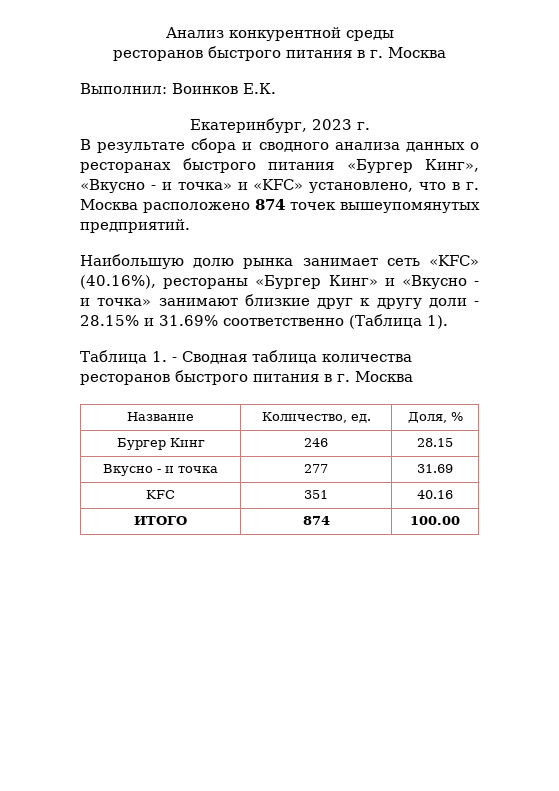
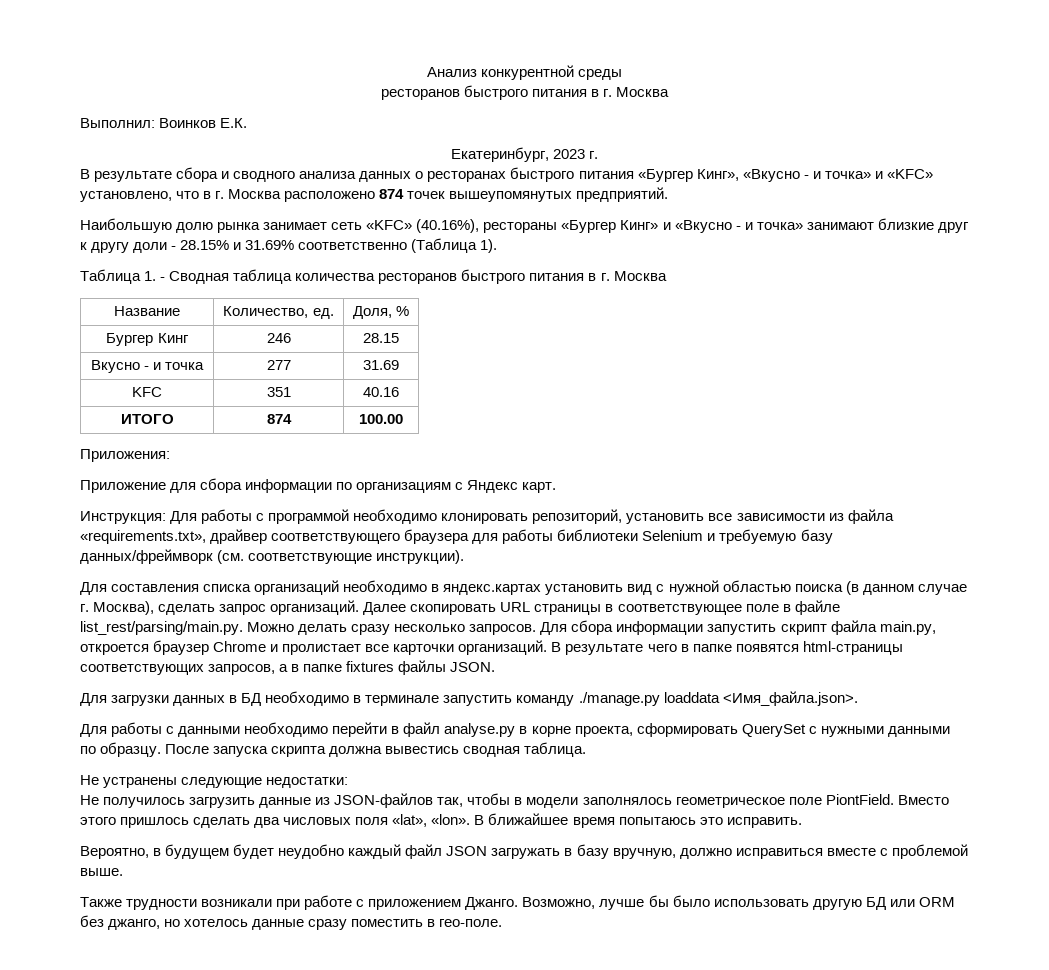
+ Приложения:
+ Приложение для сбора информации по организациям с Яндекс карт.
+ Инструкция: Для работы с программой необходимо клонировать репозиторий, установить все зависимости из файла «requirements.txt», драйвер соответствующего браузера для работы библиотеки Selenium и требуемую базу данных/фреймворк (см. соответствующие инструкции).
+ Для составления списка организаций необходимо в яндекс.картах установить вид с нужной областью поиска (в данном случае г. Москва), сделать запрос организаций. Далее скопировать URL страницы в соответствующее поле в файле list_rest/parsing/main.py. Можно делать сразу несколько запросов. Для сбора информации запустить скрипт файла main.py, откроется браузер Chrome и пролистает все карточки организаций. В результате чего в папке появятся html-страницы соответствующих запросов, а в папке fixtures файлы JSON.
+ Для загрузки данных в БД необходимо в терминале запустить команду ./manage.py loaddata <Имя_файла.json>.
+ Для работы с данными необходимо перейти в файл analyse.py в корне проекта, сформировать QuerySet с нужными данными по образцу. После запуска скрипта должна вывестись сводная таблица.
+ Не устранены следующие недостатки:
+ Не получилось загрузить данные из JSON-файлов так, чтобы в модели заполнялось геометрическое поле PiontField. Вместо этого пришлось сделать два числовых поля «lat», «lon». В ближайшее время попытаюсь это исправить.
+ Вероятно, в будущем будет неудобно каждый файл JSON загружать в базу вручную, должно исправиться вместе с проблемой выше.
+ Также трудности возникали при работе с приложением Джанго. Возможно, лучше бы было использовать другую БД или ORM без джанго, но хотелось данные сразу поместить в гео-поле.

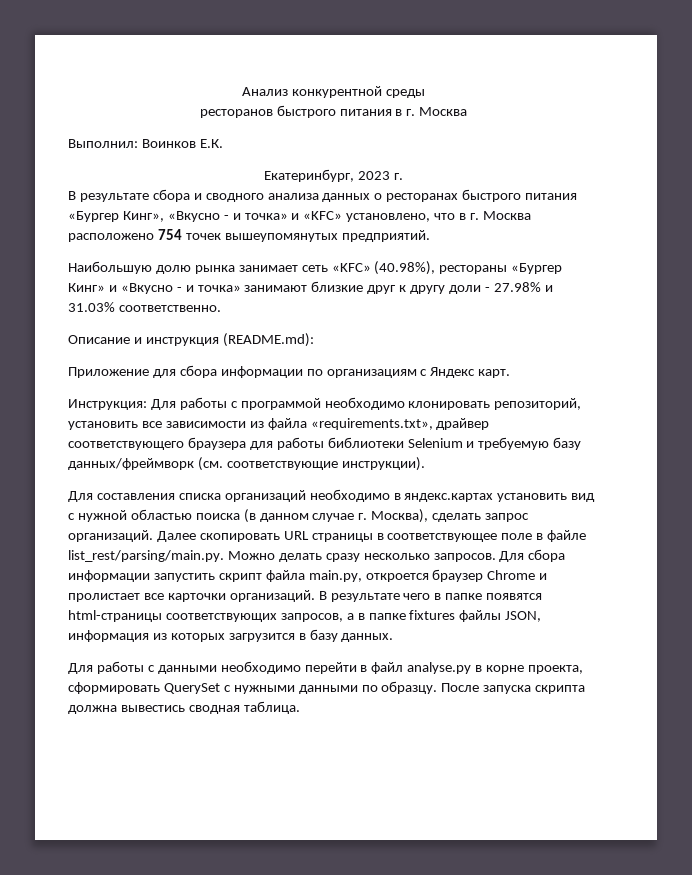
- В результате сбора и сводного анализа данных о ресторанах быстрого питания «Бургер Кинг», «Вкусно - и точка» и «KFC» установлено, что в г. Москва расположено 874 точек вышеупомянутых предприятий.
+ В результате сбора и сводного анализа данных о ресторанах быстрого питания «Бургер Кинг», «Вкусно - и точка» и «KFC» установлено, что в г. Москва расположено 754 точек вышеупомянутых предприятий.
- Наибольшую долю рынка занимает сеть «KFC» (40.16%), рестораны «Бургер Кинг» и «Вкусно - и точка» занимают близкие друг к другу доли - 28.15% и 31.69% соответственно (Таблица 1).
- Таблица 1. - Сводная таблица количества ресторанов быстрого питания в г. Москва
- Название | Количество, ед. | Доля, %
- Бургер Кинг | 246 | 28.15
- Вкусно - и точка | 277 | 31.69
- KFC | 351 | 40.16
- ИТОГО | 874 | 100.00
- Приложения:
+ Наибольшую долю рынка занимает сеть «KFC» (40.98%), рестораны «Бургер Кинг» и «Вкусно - и точка» занимают близкие друг к другу доли - 27.98% и 31.03% соответственно.
+ Описание и инструкция (README.md):
- В результате чего в папке появятся html-страницы соответствующих запросов, а в папке fixtures файлы JSON.
- Для загрузки данных в БД необходимо в терминале запустить команду ./manage.py loaddata <Имя_файла.json>.
+ В результате чего в папке появятся html-страницы соответствующих запросов, а в папке fixtures файлы JSON, информация из которых загрузится в базу данных.
- Не устранены следующие недостатки:
- Не получилось загрузить данные из JSON-файлов так, чтобы в модели заполнялось геометрическое поле PiontField. Вместо этого пришлось сделать два числовых поля «lat», «lon». В ближайшее время попытаюсь это исправить.
- Вероятно, в будущем будет неудобно каждый файл JSON загружать в базу вручную, должно исправиться вместе с проблемой выше.
- Также трудности возникали при работе с приложением Джанго. Возможно, лучше бы было использовать другую БД или ORM без джанго, но хотелось данные сразу поместить в гео-поле.

